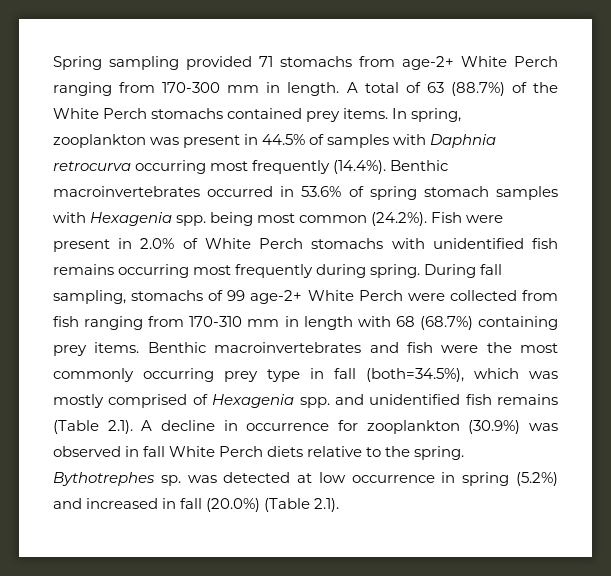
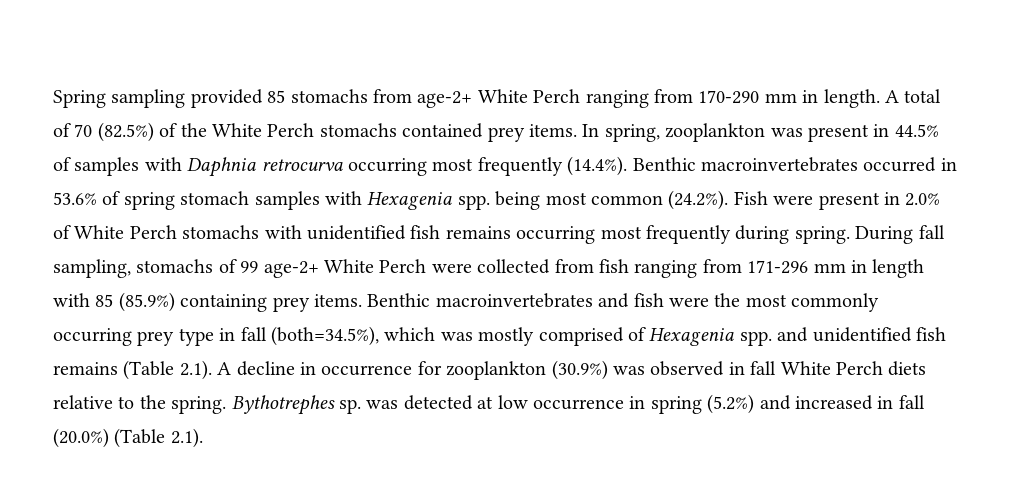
- Spring sampling provided 71 stomachs from age-2+ White Perch ranging from 170-300 mm in length.
+ Spring sampling provided 85 stomachs from age-2+ White Perch ranging from 170-290 mm in length.
- A total of 63 (88.7%) of the White Perch stomachs contained prey items.
+ A total of 70 (82.5%) of the White Perch stomachs contained prey items.
- During fall sampling, stomachs of 99 age-2+ White Perch were collected from fish ranging from 170-310 mm in length with 68 (68.7%) containing prey items.
+ During fall sampling, stomachs of 99 age-2+ White Perch were collected from fish ranging from 171-296 mm in length with 85 (85.9%) containing prey items.

